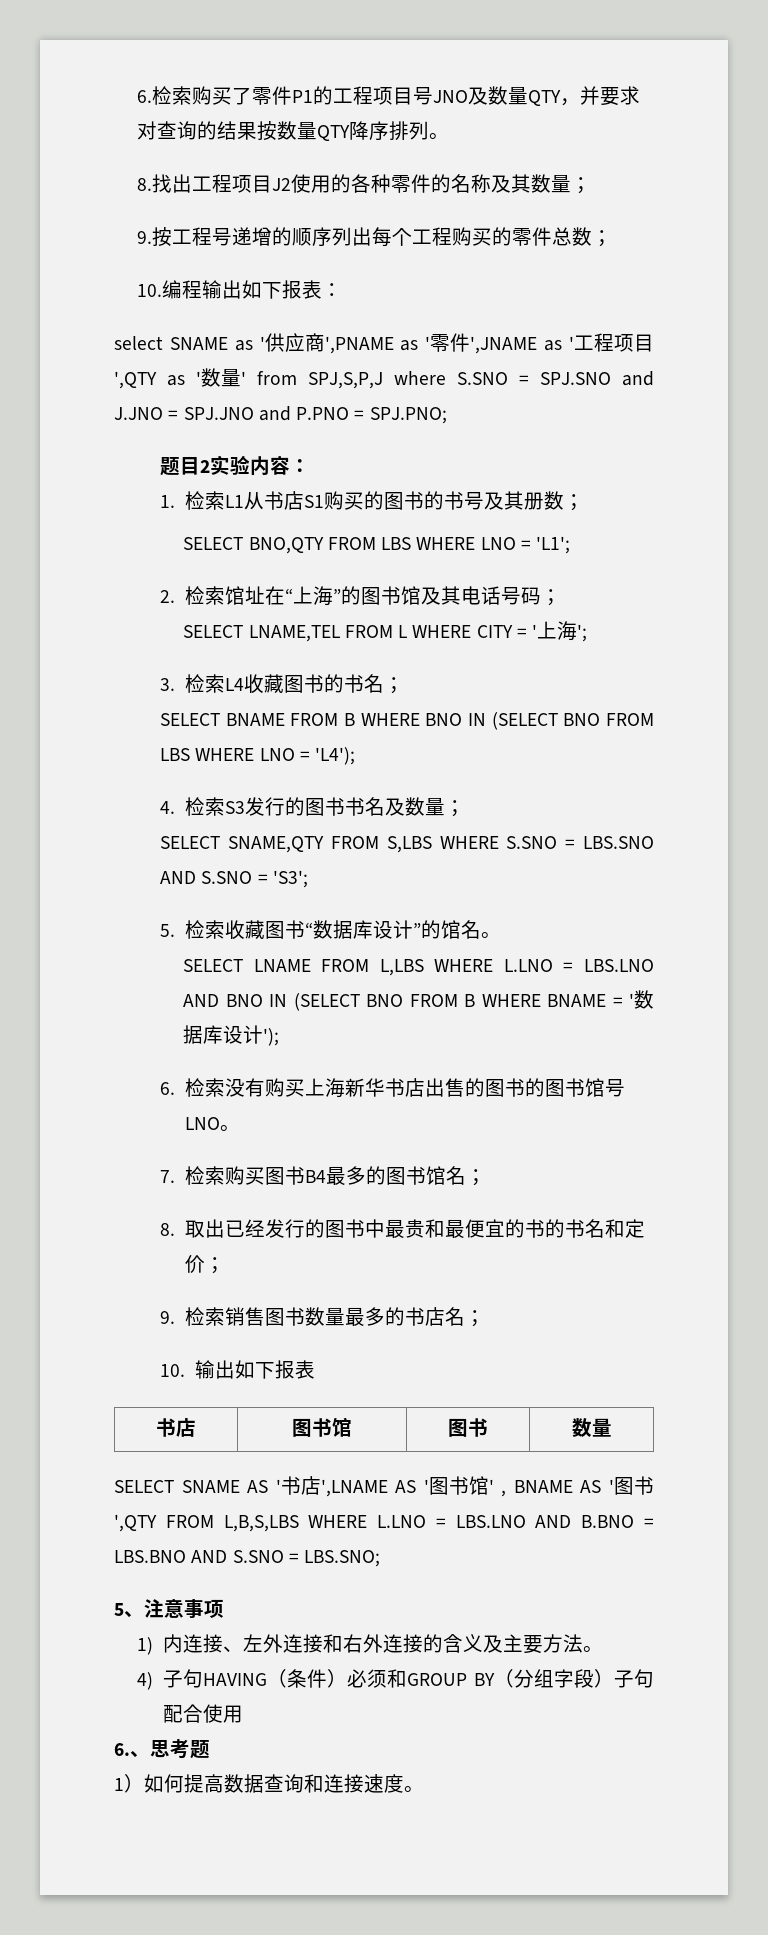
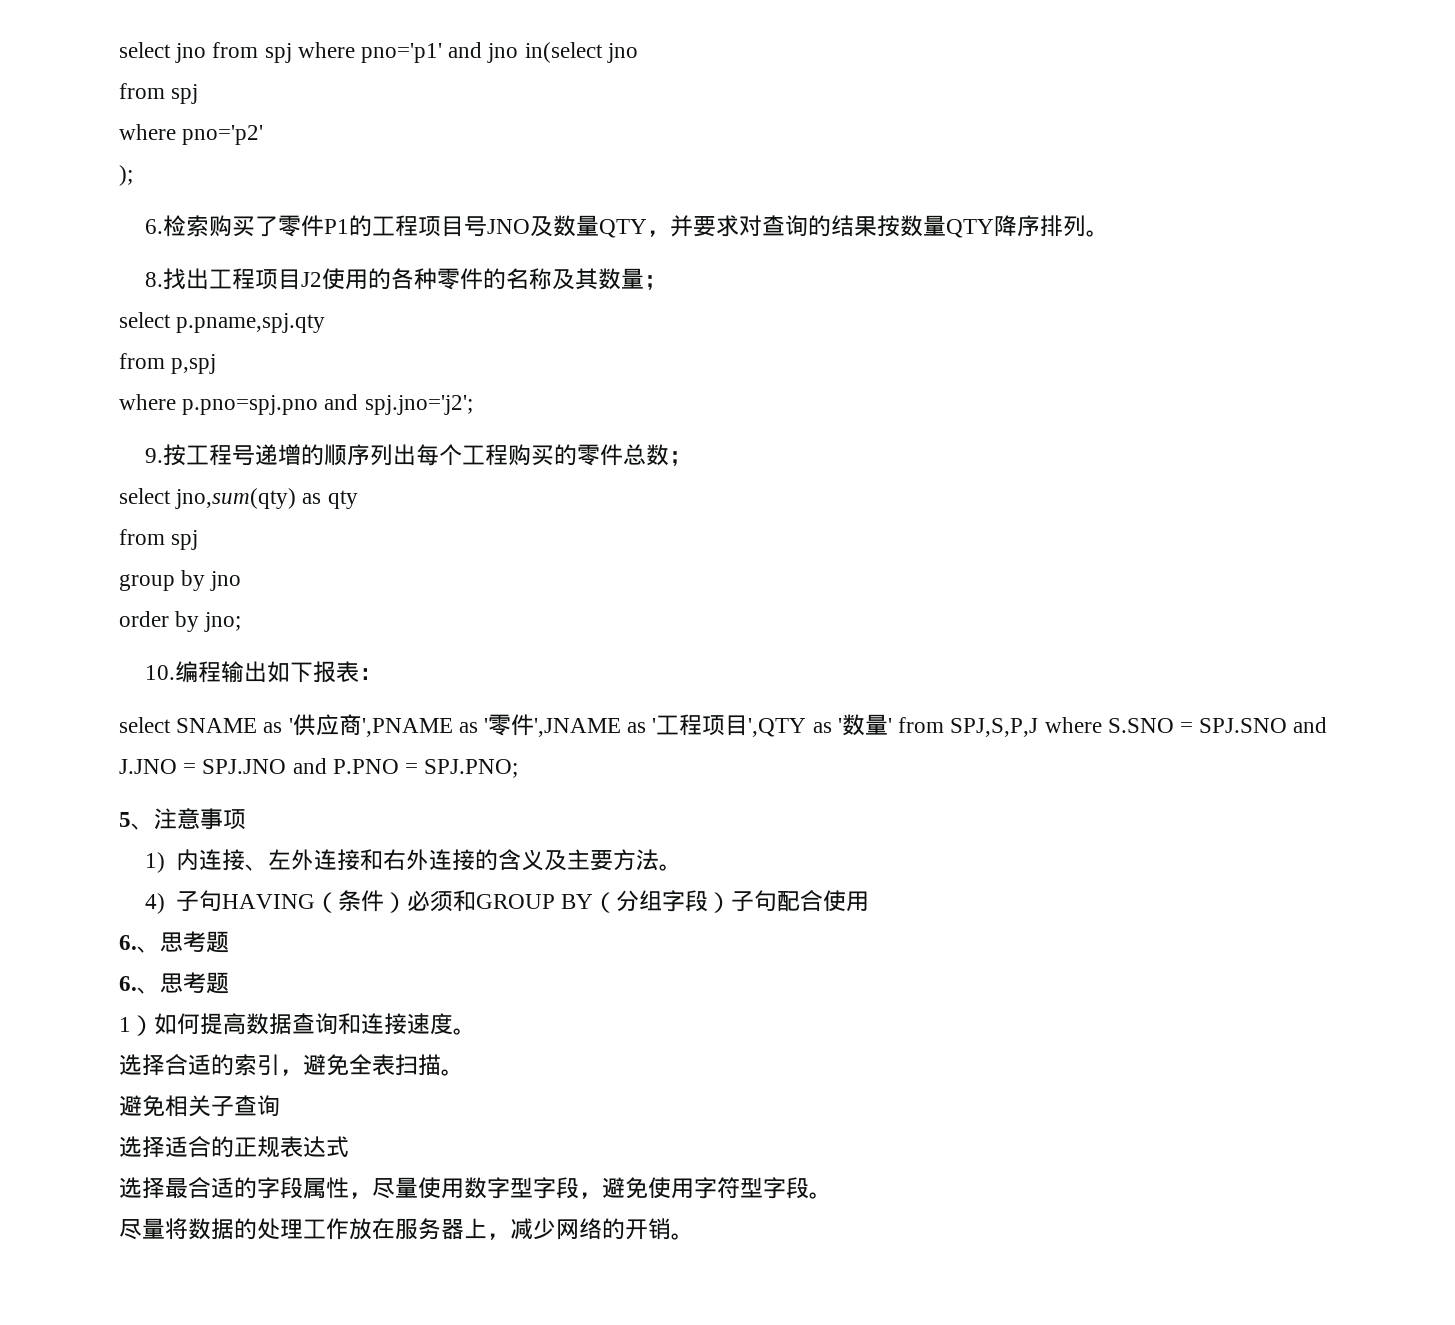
+ select jno from spj where pno='p1' and jno in(select jno
+ from spj
+ where pno='p2'
+ );
+ select p.pname,spj.qty
+ from p,spj
+ where p.pno=spj.pno and spj.jno='j2';
+ select jno,sum(qty) as qty
+ from spj
+ group by jno
+ order by jno;
- 题目2实验内容：
- 1.检索L1从书店S1购买的图书的书号及其册数；
- SELECT BNO,QTY FROM LBS WHERE LNO = 'L1';
- 2.检索馆址在“上海”的图书馆及其电话号码；
- SELECT LNAME,TEL FROM L WHERE CITY = '上海';
- 3.检索L4收藏图书的书名；
- SELECT BNAME FROM B WHERE BNO IN (SELECT BNO FROM LBS WHERE LNO = 'L4');
- 4.检索S3发行的图书书名及数量；
- SELECT SNAME,QTY FROM S,LBS WHERE S.SNO = LBS.SNO AND S.SNO = 'S3';
- 5.检索收藏图书“数据库设计”的馆名。
- SELECT LNAME FROM L,LBS WHERE L.LNO = LBS.LNO AND BNO IN (SELECT BNO FROM B WHERE BNAME = '数据库设计');
- 6.检索没有购买上海新华书店出售的图书的图书馆号LNO。
- 7.检索购买图书B4最多的图书馆名；
- 8.取出已经发行的图书中最贵和最便宜的书的书名和定价；
- 9.检索销售图书数量最多的书店名；
- 10.输出如下报表
- 书店 | 图书馆 | 图书 | 数量
- SELECT SNAME AS '书店',LNAME AS '图书馆' , BNAME AS '图书',QTY FROM L,B,S,LBS WHERE L.LNO = LBS.LNO AND B.BNO = LBS.BNO AND S.SNO = LBS.SNO;
  4)子句HAVING（条件）必须和GROUP BY（分组字段）子句配合使用
+ 6.、思考题
+ 选择合适的索引，避免全表扫描。
+ 避免相关子查询
+ 选择适合的正规表达式
+ 选择最合适的字段属性，尽量使用数字型字段，避免使用字符型字段。
+ 尽量将数据的处理工作放在服务器上，减少网络的开销。

